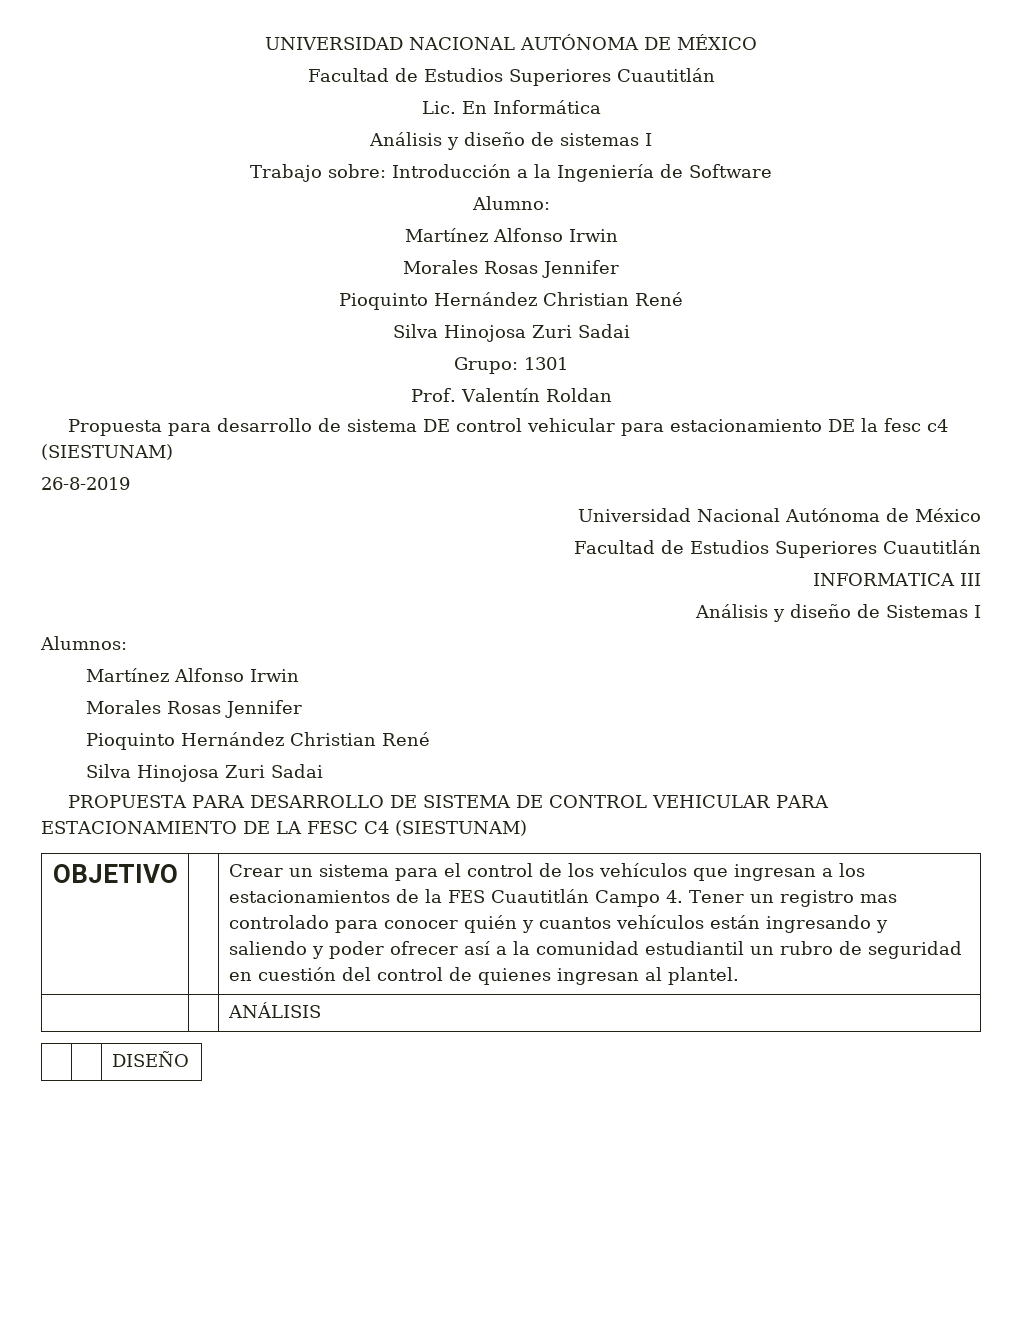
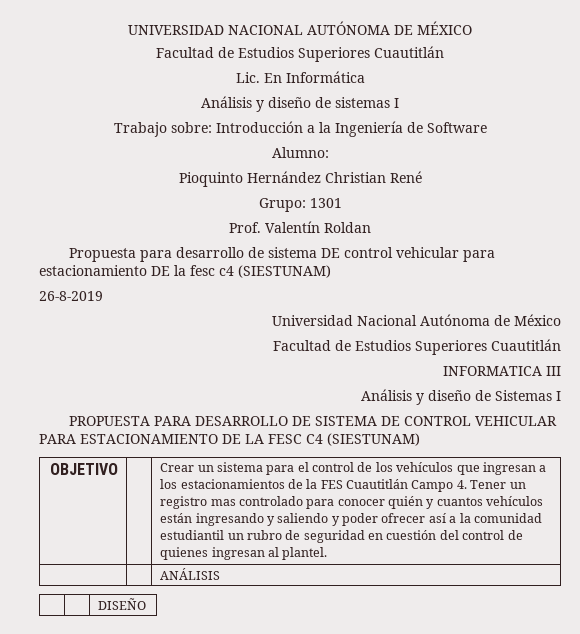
  Alumno:
- Martínez Alfonso Irwin
- Morales Rosas Jennifer
  Pioquinto Hernández Christian René
- Silva Hinojosa Zuri Sadai
- Alumnos:
- Martínez Alfonso Irwin
- Morales Rosas Jennifer
- Pioquinto Hernández Christian René
- Silva Hinojosa Zuri Sadai

